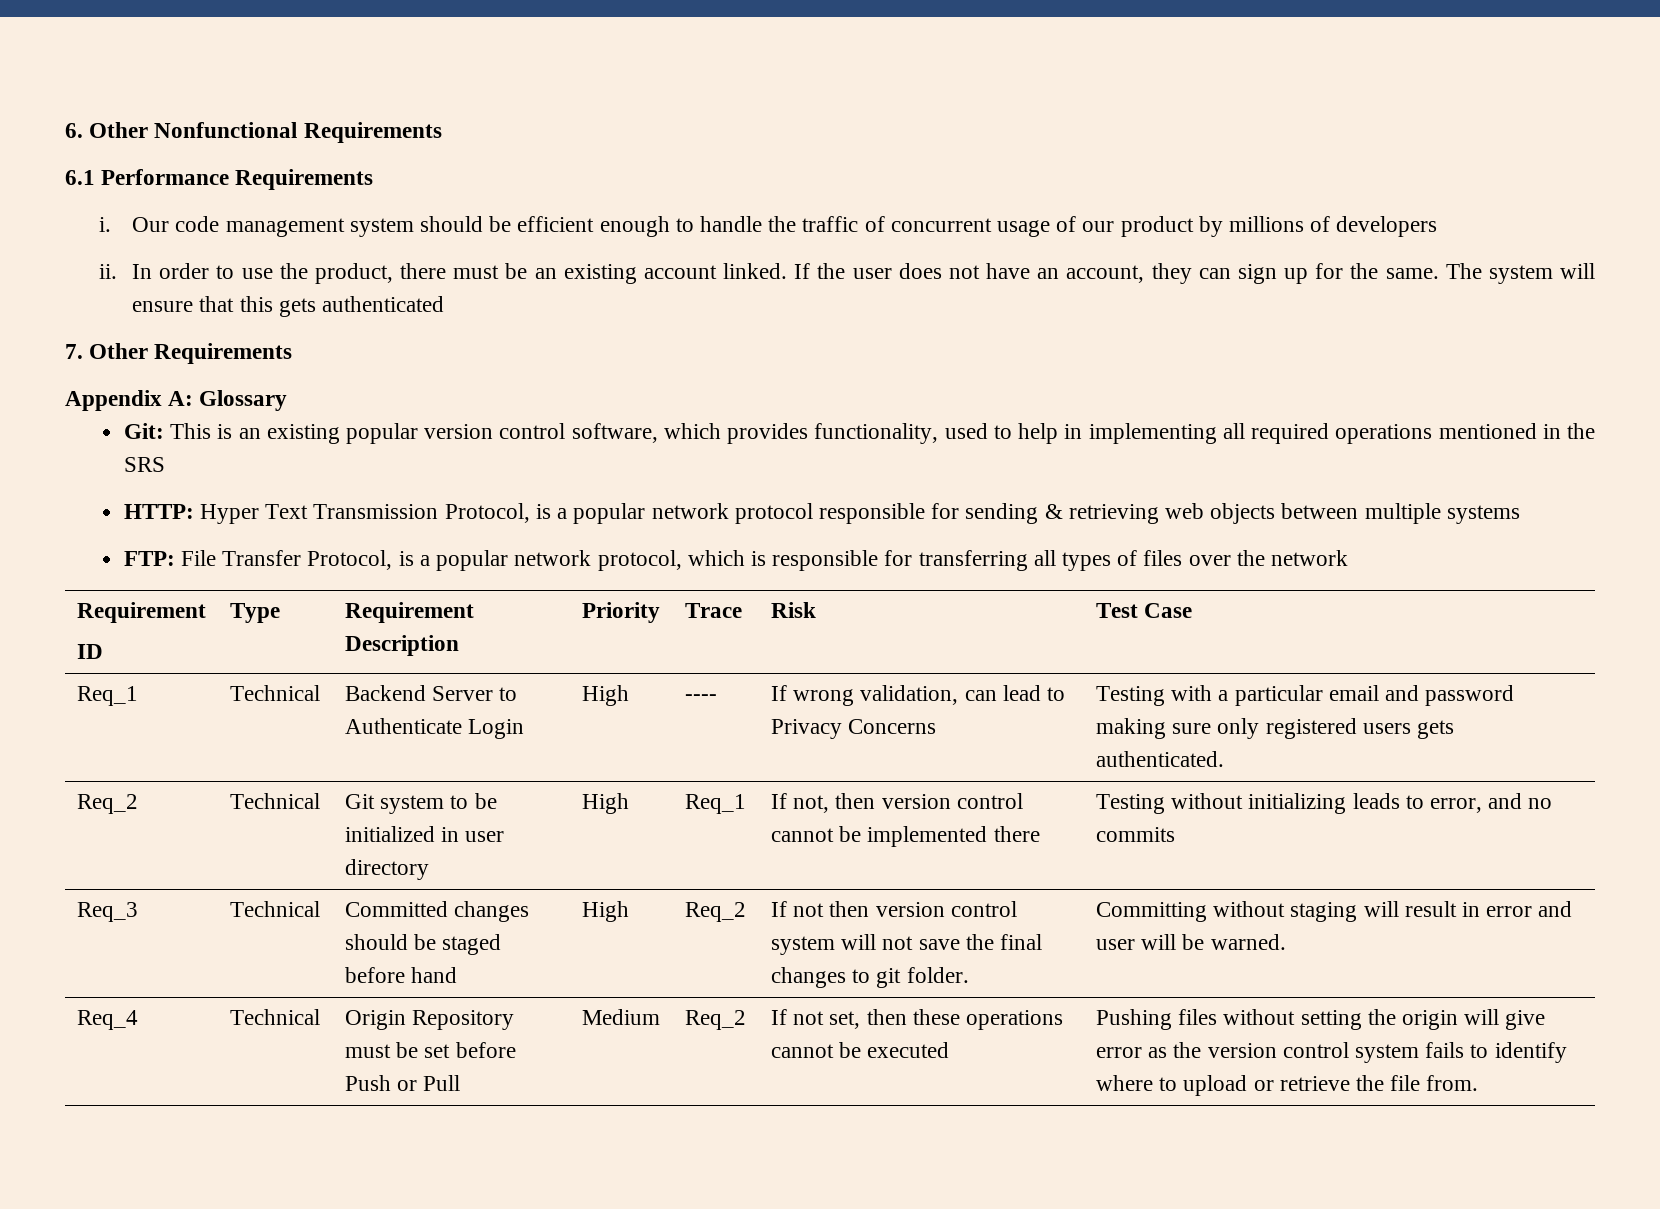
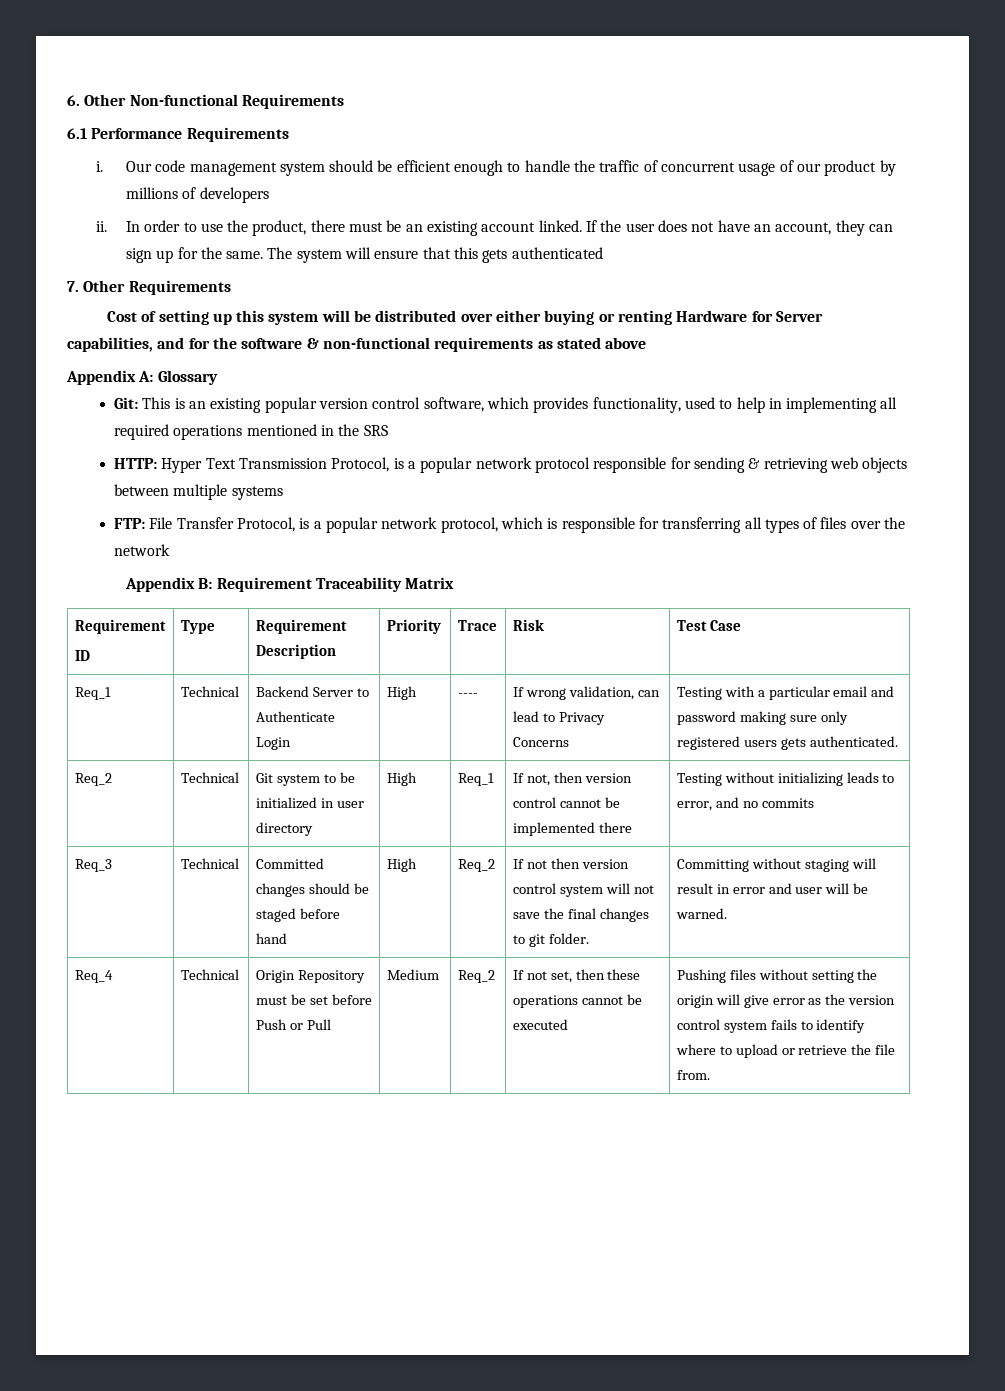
- 6. Other Nonfunctional Requirements
+ 6. Other Non-functional Requirements
+ Cost of setting up this system will be distributed over either buying or renting Hardware for Server capabilities, and for the software & non-functional requirements as stated above
+ Appendix B: Requirement Traceability Matrix

